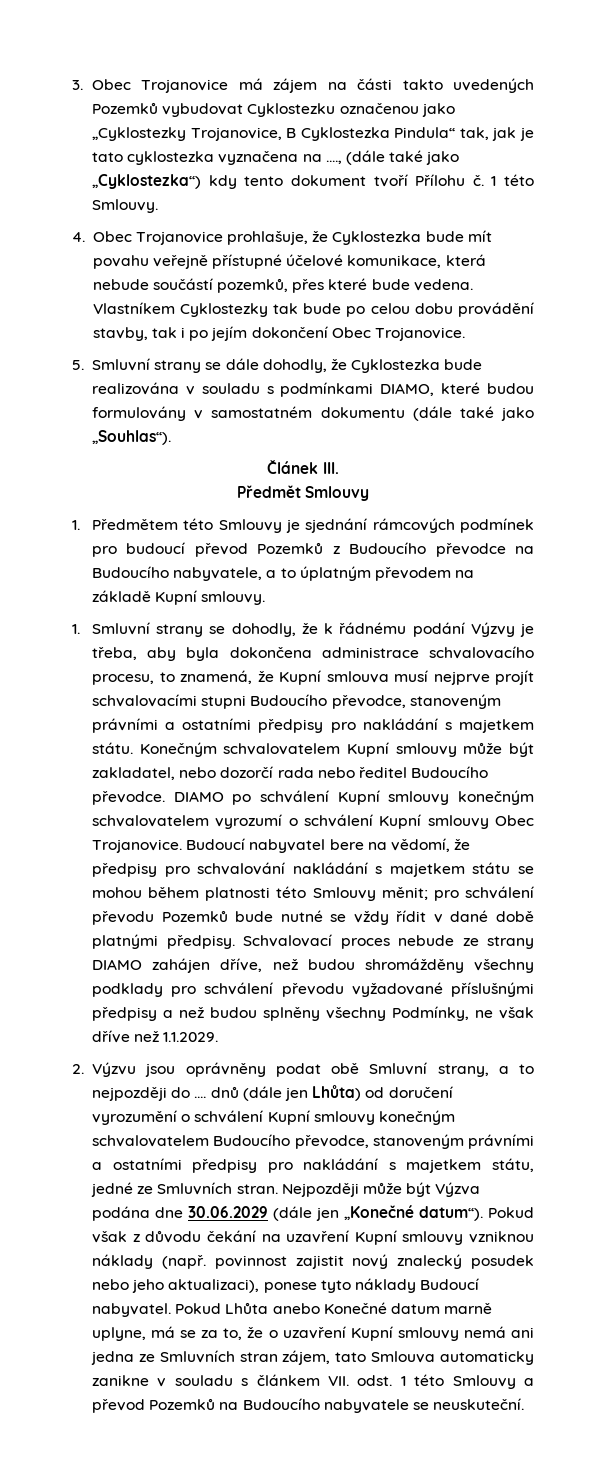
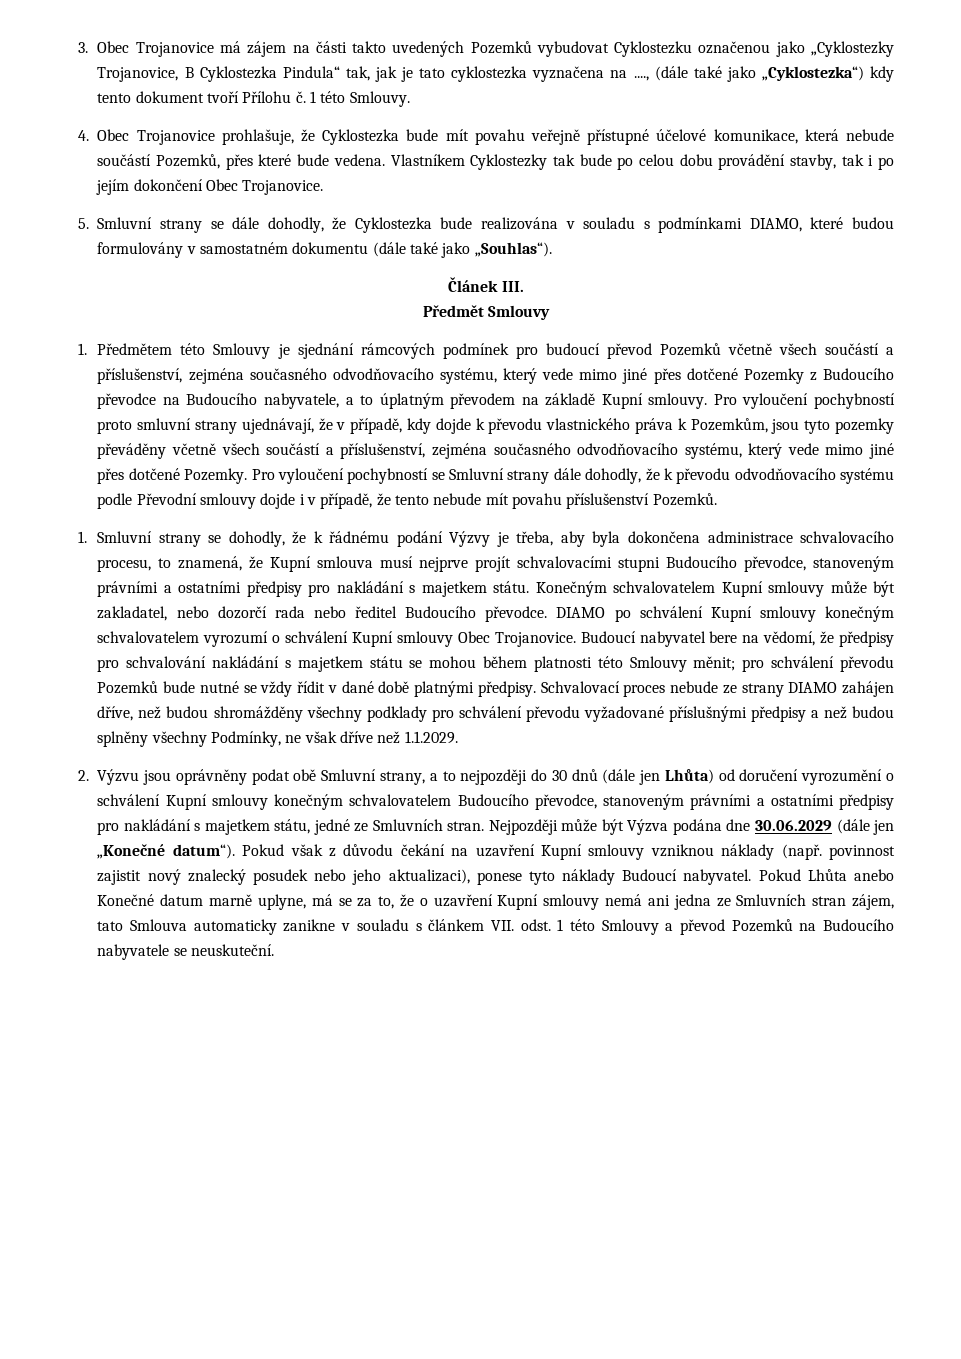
- 4. Obec Trojanovice prohlašuje, že Cyklostezka bude mít povahu veřejně přístupné účelové komunikace, která nebude součástí pozemků, přes které bude vedena.
+ 4. Obec Trojanovice prohlašuje, že Cyklostezka bude mít povahu veřejně přístupné účelové komunikace, která nebude součástí Pozemků, přes které bude vedena.
- 1. Předmětem této Smlouvy je sjednání rámcových podmínek pro budoucí převod Pozemků z Budoucího převodce na Budoucího nabyvatele, a to úplatným převodem na základě Kupní smlouvy.
+ 1. Předmětem této Smlouvy je sjednání rámcových podmínek pro budoucí převod Pozemků včetně všech součástí a příslušenství, zejména současného odvodňovacího systému, který vede mimo jiné přes dotčené Pozemky z Budoucího převodce na Budoucího nabyvatele, a to úplatným převodem na základě Kupní smlouvy. Pro vyloučení pochybností proto smluvní strany ujednávají, že v případě, kdy dojde k převodu vlastnického práva k Pozemkům, jsou tyto pozemky převáděny včetně všech součástí a příslušenství, zejména současného odvodňovacího systému, který vede mimo jiné přes dotčené Pozemky. Pro vyloučení pochybností se Smluvní strany dále dohodly, že k převodu odvodňovacího systému podle Převodní smlouvy dojde i v případě, že tento nebude mít povahu příslušenství Pozemků.
- 2. Výzvu jsou oprávněny podat obě Smluvní strany, a to nejpozději do .... dnů (dále jen Lhůta) od doručení vyrozumění o schválení Kupní smlouvy konečným schvalovatelem Budoucího převodce, stanoveným právními a ostatními předpisy pro nakládání s majetkem státu, jedné ze Smluvních stran.
+ 2. Výzvu jsou oprávněny podat obě Smluvní strany, a to nejpozději do 30 dnů (dále jen Lhůta) od doručení vyrozumění o schválení Kupní smlouvy konečným schvalovatelem Budoucího převodce, stanoveným právními a ostatními předpisy pro nakládání s majetkem státu, jedné ze Smluvních stran.

